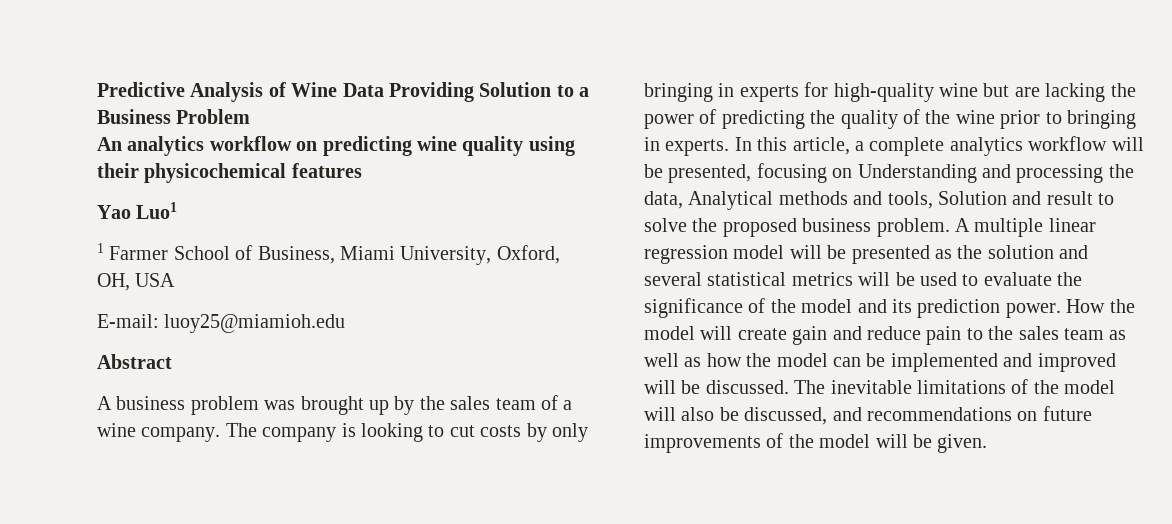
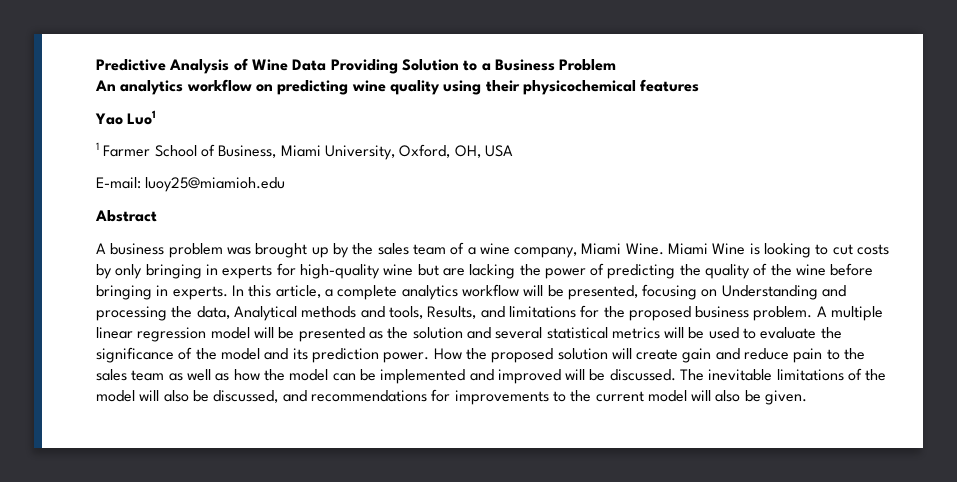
- A business problem was brought up by the sales team of a wine company. The company is looking to cut costs by only bringing in experts for high-quality wine but are lacking the power of predicting the quality of the wine prior to bringing in experts.
+ A business problem was brought up by the sales team of a wine company, Miami Wine. Miami Wine is looking to cut costs by only bringing in experts for high-quality wine but are lacking the power of predicting the quality of the wine before bringing in experts.
- In this article, a complete analytics workflow will be presented, focusing on Understanding and processing the data, Analytical methods and tools, Solution and result to solve the proposed business problem.
+ In this article, a complete analytics workflow will be presented, focusing on Understanding and processing the data, Analytical methods and tools, Results, and limitations for the proposed business problem.
- How the model will create gain and reduce pain to the sales team as well as how the model can be implemented and improved will be discussed.
+ How the proposed solution will create gain and reduce pain to the sales team as well as how the model can be implemented and improved will be discussed.
- The inevitable limitations of the model will also be discussed, and recommendations on future improvements of the model will be given.
+ The inevitable limitations of the model will also be discussed, and recommendations for improvements to the current model will also be given.

